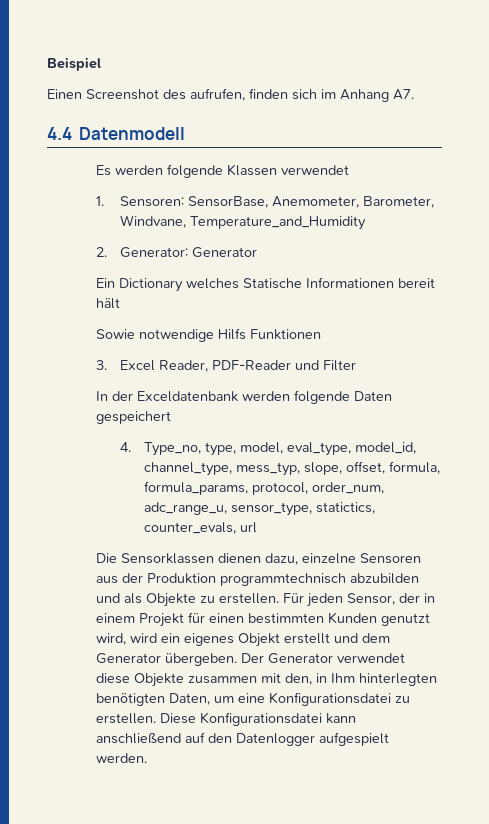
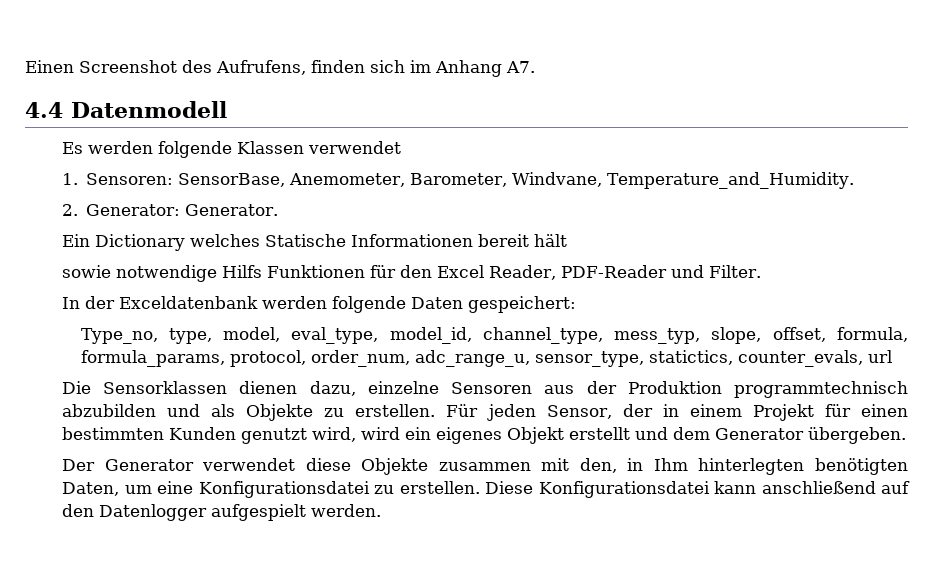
- Beispiel
- Einen Screenshot des aufrufen, finden sich im Anhang A7.
+ Einen Screenshot des Aufrufens, finden sich im Anhang A7.
- 1. Sensoren: SensorBase, Anemometer, Barometer, Windvane, Temperature_and_Humidity
+ 1. Sensoren: SensorBase, Anemometer, Barometer, Windvane, Temperature_and_Humidity.
- 2. Generator: Generator
+ 2. Generator: Generator.
- Sowie notwendige Hilfs Funktionen
- 3. Excel Reader, PDF-Reader und Filter
+ sowie notwendige Hilfs Funktionen für den Excel Reader, PDF-Reader und Filter.
- In der Exceldatenbank werden folgende Daten gespeichert
- 4. Type_no, type, model, eval_type, model_id, channel_type, mess_typ, slope, offset, formula, formula_params, protocol, order_num, adc_range_u, sensor_type, statictics, counter_evals, url
+ In der Exceldatenbank werden folgende Daten gespeichert:
+ Type_no, type, model, eval_type, model_id, channel_type, mess_typ, slope, offset, formula, formula_params, protocol, order_num, adc_range_u, sensor_type, statictics, counter_evals, url
- Für jeden Sensor, der in einem Projekt für einen bestimmten Kunden genutzt wird, wird ein eigenes Objekt erstellt und dem Generator übergeben. Der Generator verwendet diese Objekte zusammen mit den, in Ihm hinterlegten benötigten Daten, um eine Konfigurationsdatei zu erstellen.
+ Für jeden Sensor, der in einem Projekt für einen bestimmten Kunden genutzt wird, wird ein eigenes Objekt erstellt und dem Generator übergeben.
+ Der Generator verwendet diese Objekte zusammen mit den, in Ihm hinterlegten benötigten Daten, um eine Konfigurationsdatei zu erstellen.

